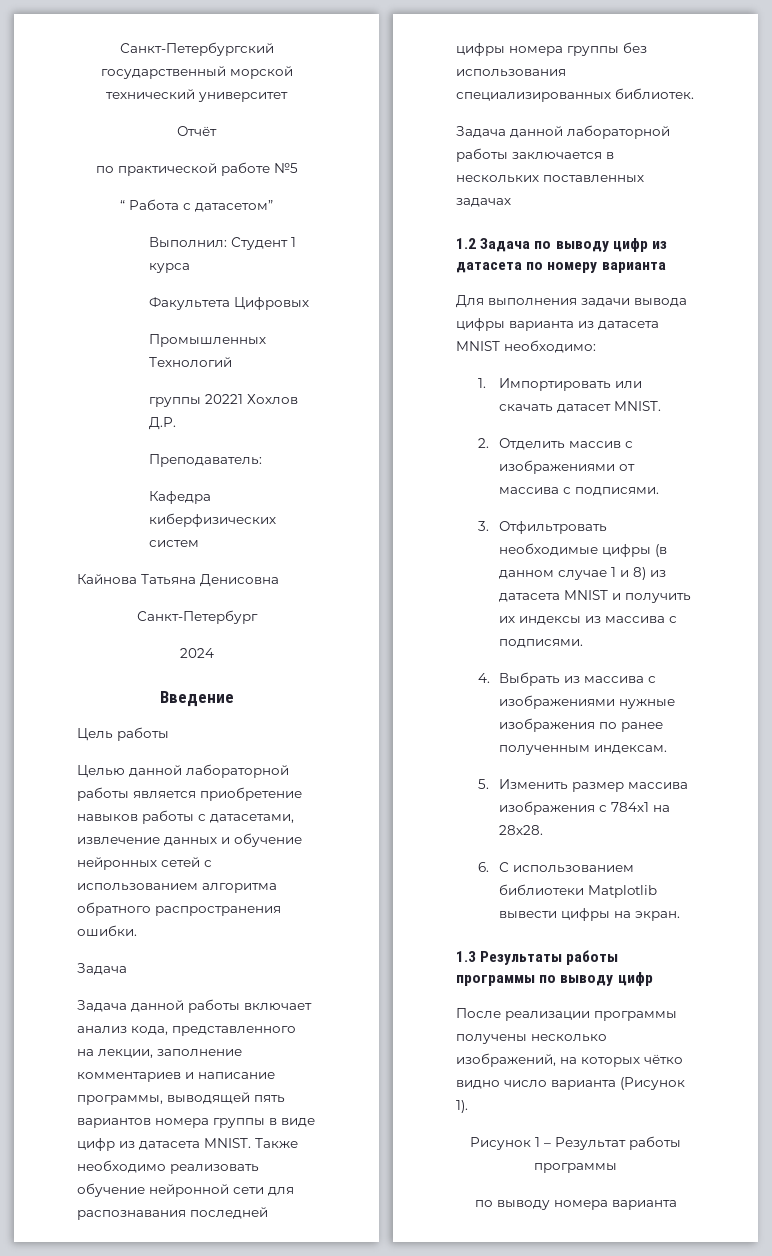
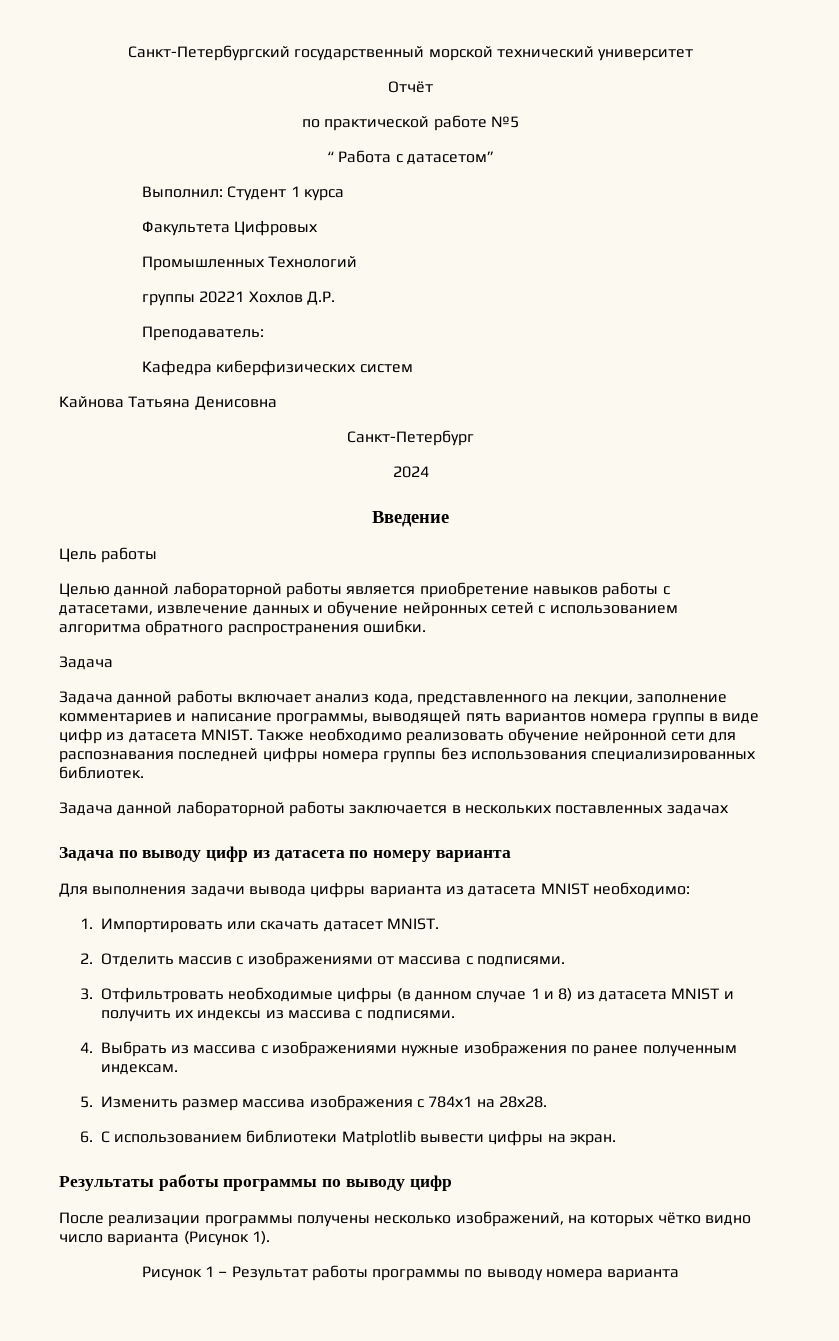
- 1.2 Задача по выводу цифр из датасета по номеру варианта
+ Задача по выводу цифр из датасета по номеру варианта
- 1.3 Результаты работы программы по выводу цифр
+ Результаты работы программы по выводу цифр
- Рисунок 1 – Результат работы программы
- по выводу номера варианта
+ Рисунок 1 – Результат работы программы по выводу номера варианта

